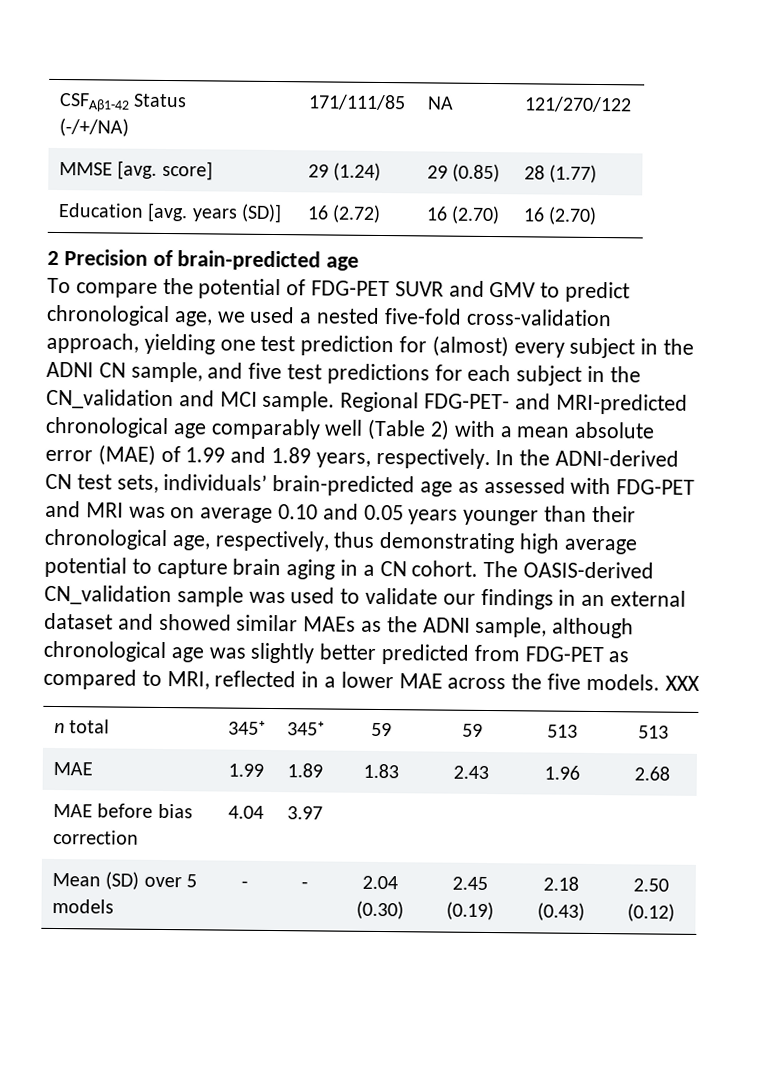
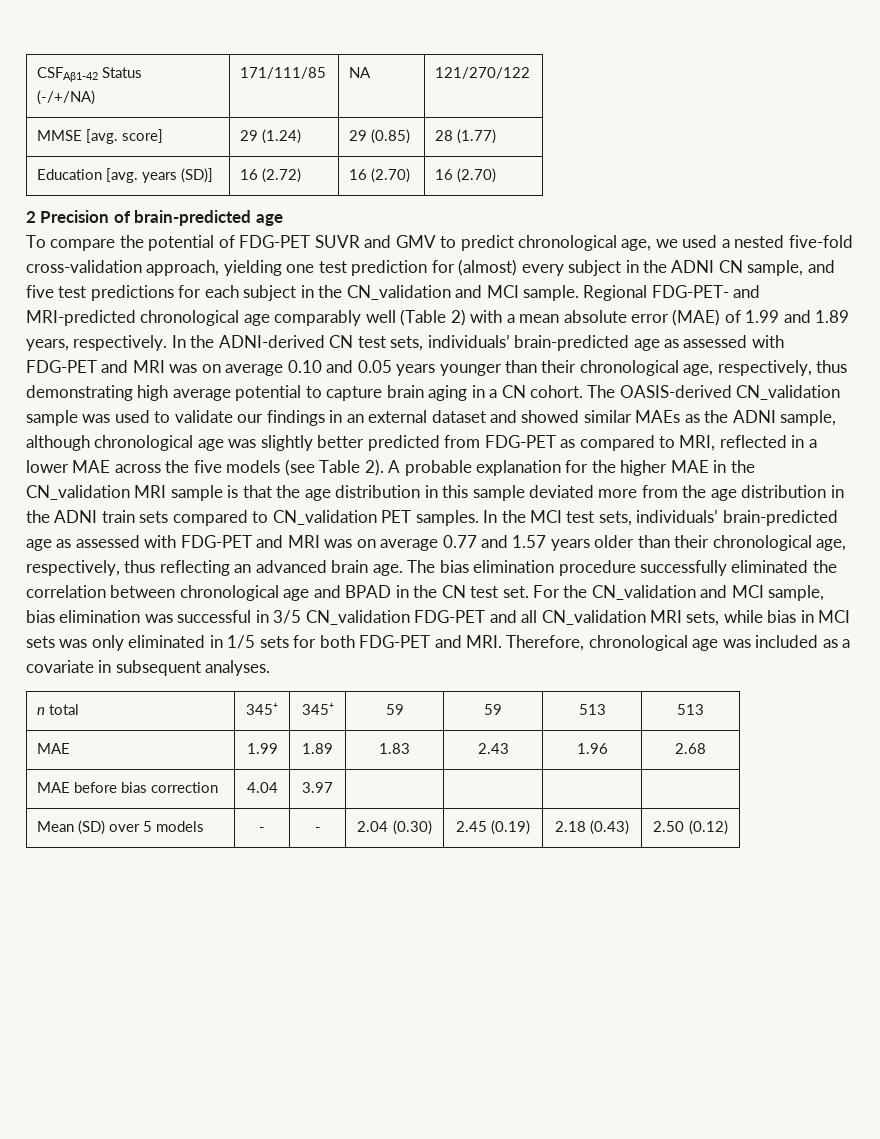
- The OASIS-derived CN_validation sample was used to validate our findings in an external dataset and showed similar MAEs as the ADNI sample, although chronological age was slightly better predicted from FDG-PET as compared to MRI, reflected in a lower MAE across the five models. XXX
+ The OASIS-derived CN_validation sample was used to validate our findings in an external dataset and showed similar MAEs as the ADNI sample, although chronological age was slightly better predicted from FDG-PET as compared to MRI, reflected in a lower MAE across the five models (see Table 2). A probable explanation for the higher MAE in the CN_validation MRI sample is that the age distribution in this sample deviated more from the age distribution in the ADNI train sets compared to CN_validation PET samples. In the MCI test sets, individuals’ brain-predicted age as assessed with FDG-PET and MRI was on average 0.77 and 1.57 years older than their chronological age, respectively, thus reflecting an advanced brain age. The bias elimination procedure successfully eliminated the correlation between chronological age and BPAD in the CN test set. For the CN_validation and MCI sample, bias elimination was successful in 3/5 CN_validation FDG-PET and all CN_validation MRI sets, while bias in MCI sets was only eliminated in 1/5 sets for both FDG-PET and MRI. Therefore, chronological age was included as a covariate in subsequent analyses.

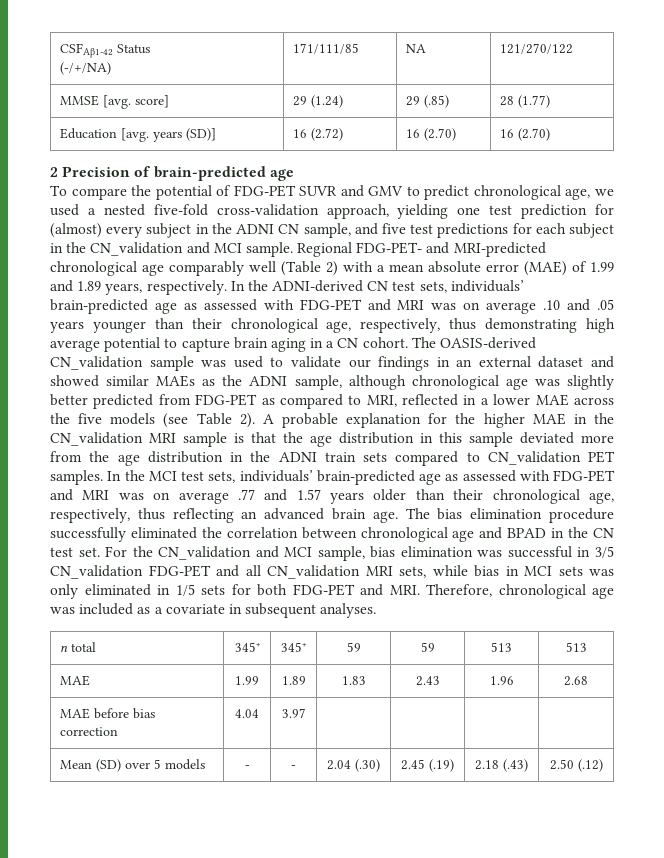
- MMSE [avg. score] | 29 (1.24) | 29 (0.85) | 28 (1.77)
+ MMSE [avg. score] | 29 (1.24) | 29 (.85) | 28 (1.77)
- In the ADNI-derived CN test sets, individuals’ brain-predicted age as assessed with FDG-PET and MRI was on average 0.10 and 0.05 years younger than their chronological age, respectively, thus demonstrating high average potential to capture brain aging in a CN cohort.
+ In the ADNI-derived CN test sets, individuals’ brain-predicted age as assessed with FDG-PET and MRI was on average .10 and .05 years younger than their chronological age, respectively, thus demonstrating high average potential to capture brain aging in a CN cohort.
- In the MCI test sets, individuals’ brain-predicted age as assessed with FDG-PET and MRI was on average 0.77 and 1.57 years older than their chronological age, respectively, thus reflecting an advanced brain age.
+ In the MCI test sets, individuals’ brain-predicted age as assessed with FDG-PET and MRI was on average .77 and 1.57 years older than their chronological age, respectively, thus reflecting an advanced brain age.
- Mean (SD) over 5 models | - | - | 2.04 (0.30) | 2.45 (0.19) | 2.18 (0.43) | 2.50 (0.12)
+ Mean (SD) over 5 models | - | - | 2.04 (.30) | 2.45 (.19) | 2.18 (.43) | 2.50 (.12)

